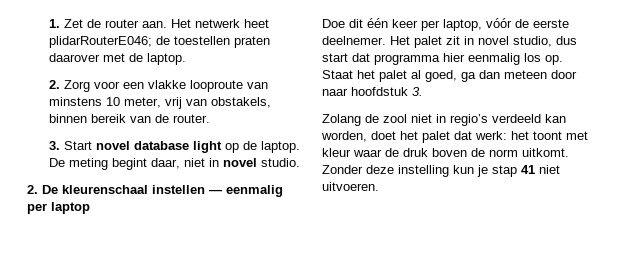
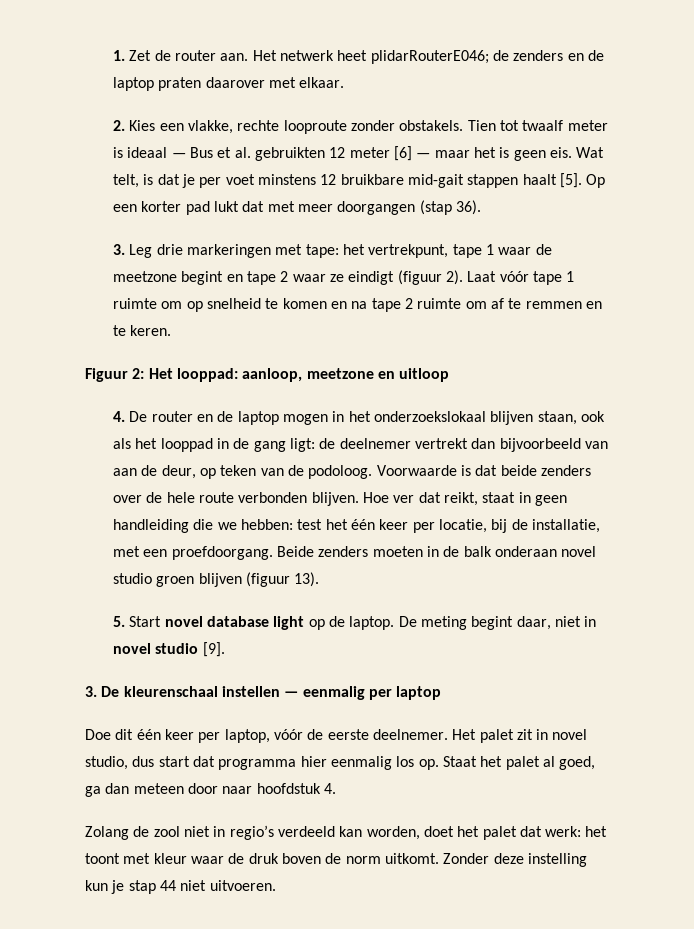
- Het netwerk heet plidarRouterE046; de toestellen praten daarover met de laptop.
- 2. Zorg voor een vlakke looproute van minstens 10 meter, vrij van obstakels, binnen bereik van de router.
- 3. Start novel database light op de laptop.
+ Het netwerk heet plidarRouterE046; de zenders en de laptop praten daarover met elkaar.
+ 2. Kies een vlakke, rechte looproute zonder obstakels. Tien tot twaalf meter is ideaal — Bus et al. gebruikten 12 meter [6] — maar het is geen eis. Wat telt, is dat je per voet minstens 12 bruikbare mid-gait stappen haalt [5]. Op een korter pad lukt dat met meer doorgangen (stap 36).
+ 3. Leg drie markeringen met tape: het vertrekpunt, tape 1 waar de meetzone begint en tape 2 waar ze eindigt (figuur 2). Laat vóór tape 1 ruimte om op snelheid te komen en na tape 2 ruimte om af te remmen en te keren.
+ Figuur 2: Het looppad: aanloop, meetzone en uitloop
+ 4. De router en de laptop mogen in het onderzoekslokaal blijven staan, ook als het looppad in de gang ligt: de deelnemer vertrekt dan bijvoorbeeld van aan de deur, op teken van de podoloog. Voorwaarde is dat beide zenders over de hele route verbonden blijven. Hoe ver dat reikt, staat in geen handleiding die we hebben: test het één keer per locatie, bij de installatie, met een proefdoorgang. Beide zenders moeten in de balk onderaan novel studio groen blijven (figuur 13).
+ 5. Start novel database light op de laptop.
- De meting begint daar, niet in novel studio.
- 2. De kleurenschaal instellen — eenmalig per laptop
+ De meting begint daar, niet in novel studio [9].
+ 3. De kleurenschaal instellen — eenmalig per laptop
- Het palet zit in novel studio, dus start dat programma hier eenmalig los op. Staat het palet al goed, ga dan meteen door naar hoofdstuk 3.
+ Het palet zit in novel studio, dus start dat programma hier eenmalig los op. Staat het palet al goed, ga dan meteen door naar hoofdstuk 4.
- Zonder deze instelling kun je stap 41 niet uitvoeren.
+ Zonder deze instelling kun je stap 44 niet uitvoeren.

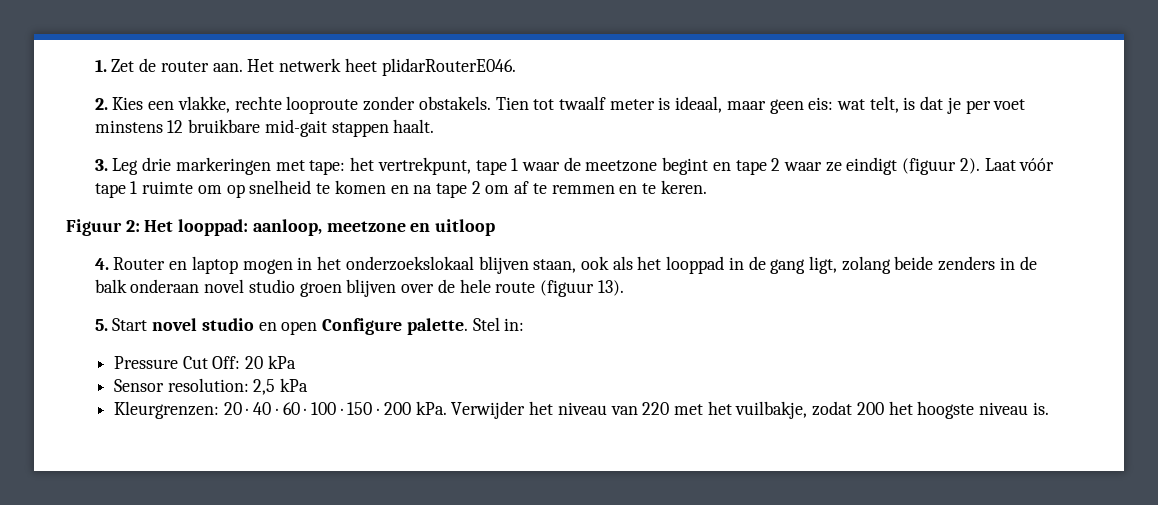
- Het netwerk heet plidarRouterE046; de zenders en de laptop praten daarover met elkaar.
+ Het netwerk heet plidarRouterE046.
- Tien tot twaalf meter is ideaal — Bus et al. gebruikten 12 meter [6] — maar het is geen eis. Wat telt, is dat je per voet minstens 12 bruikbare mid-gait stappen haalt [5]. Op een korter pad lukt dat met meer doorgangen (stap 36).
+ Tien tot twaalf meter is ideaal, maar geen eis: wat telt, is dat je per voet minstens 12 bruikbare mid-gait stappen haalt.
- Laat vóór tape 1 ruimte om op snelheid te komen en na tape 2 ruimte om af te remmen en te keren.
+ Laat vóór tape 1 ruimte om op snelheid te komen en na tape 2 om af te remmen en te keren.
- 4. De router en de laptop mogen in het onderzoekslokaal blijven staan, ook als het looppad in de gang ligt: de deelnemer vertrekt dan bijvoorbeeld van aan de deur, op teken van de podoloog. Voorwaarde is dat beide zenders over de hele route verbonden blijven. Hoe ver dat reikt, staat in geen handleiding die we hebben: test het één keer per locatie, bij de installatie, met een proefdoorgang. Beide zenders moeten in de balk onderaan novel studio groen blijven (figuur 13).
+ 4. Router en laptop mogen in het onderzoekslokaal blijven staan, ook als het looppad in de gang ligt, zolang beide zenders in de balk onderaan novel studio groen blijven over de hele route (figuur 13).
- 5. Start novel database light op de laptop. De meting begint daar, niet in novel studio [9].
- 3. De kleurenschaal instellen — eenmalig per laptop
- Doe dit één keer per laptop, vóór de eerste deelnemer. Het palet zit in novel studio, dus start dat programma hier eenmalig los op. Staat het palet al goed, ga dan meteen door naar hoofdstuk 4.
- Zolang de zool niet in regio’s verdeeld kan worden, doet het palet dat werk: het toont met kleur waar de druk boven de norm uitkomt. Zonder deze instelling kun je stap 44 niet uitvoeren.
+ 5. Start novel studio en open Configure palette. Stel in:
+ Pressure Cut Off: 20 kPa
+ Sensor resolution: 2,5 kPa
+ Kleurgrenzen: 20 · 40 · 60 · 100 · 150 · 200 kPa. Verwijder het niveau van 220 met het vuilbakje, zodat 200 het hoogste niveau is.

